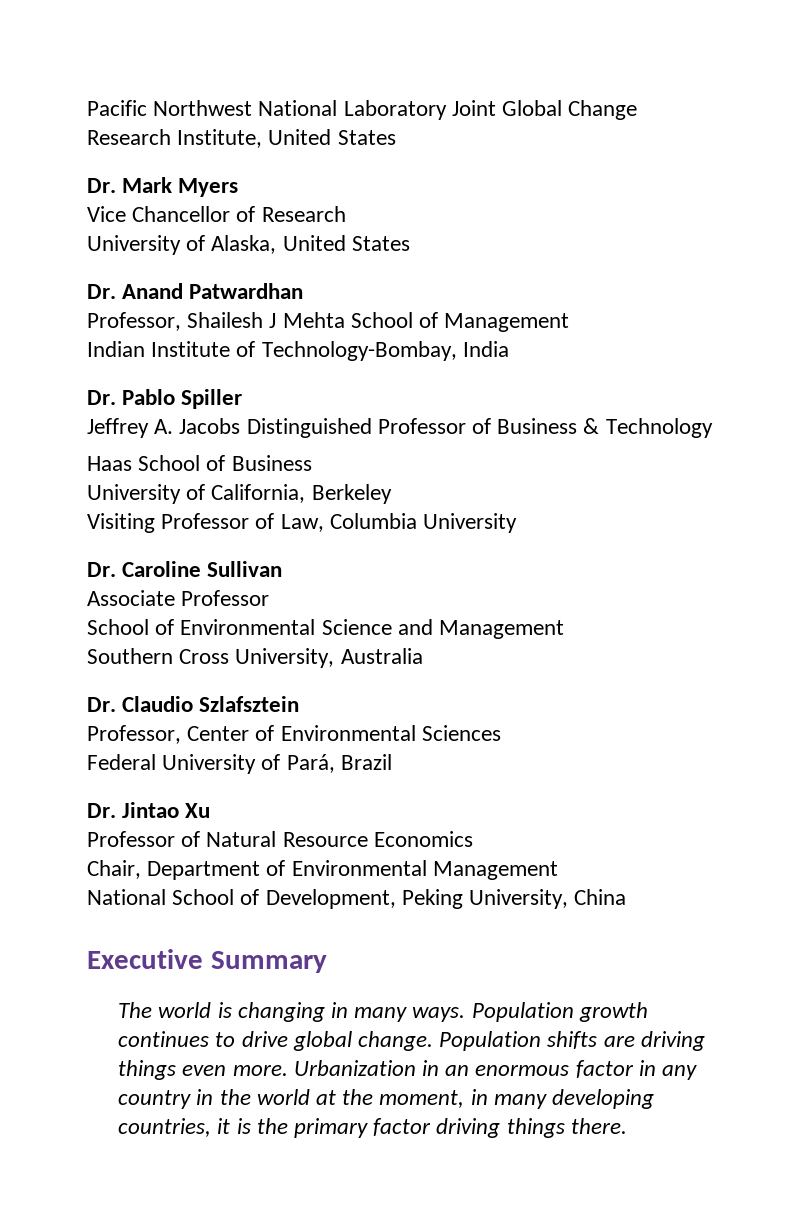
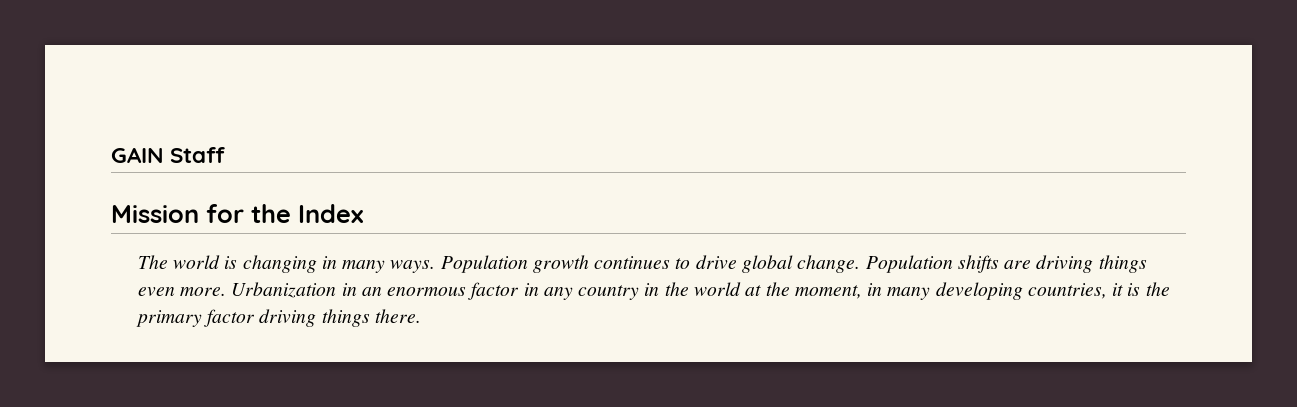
- Pacific Northwest National Laboratory Joint Global Change Research Institute, United States
- Dr. Mark Myers
- Vice Chancellor of Research
- University of Alaska, United States
- Dr. Anand Patwardhan
- Professor, Shailesh J Mehta School of Management
- Indian Institute of Technology-Bombay, India
- Dr. Pablo Spiller
- Jeffrey A. Jacobs Distinguished Professor of Business & Technology
- Haas School of Business
- University of California, Berkeley
- Visiting Professor of Law, Columbia University
- Dr. Caroline Sullivan
- Associate Professor
- School of Environmental Science and Management
- Southern Cross University, Australia
- Dr. Claudio Szlafsztein
- Professor, Center of Environmental Sciences
- Federal University of Pará, Brazil
- Dr. Jintao Xu
- Professor of Natural Resource Economics
- Chair, Department of Environmental Management
- National School of Development, Peking University, China
- Executive Summary
+ GAIN Staff
+ Mission for the Index

